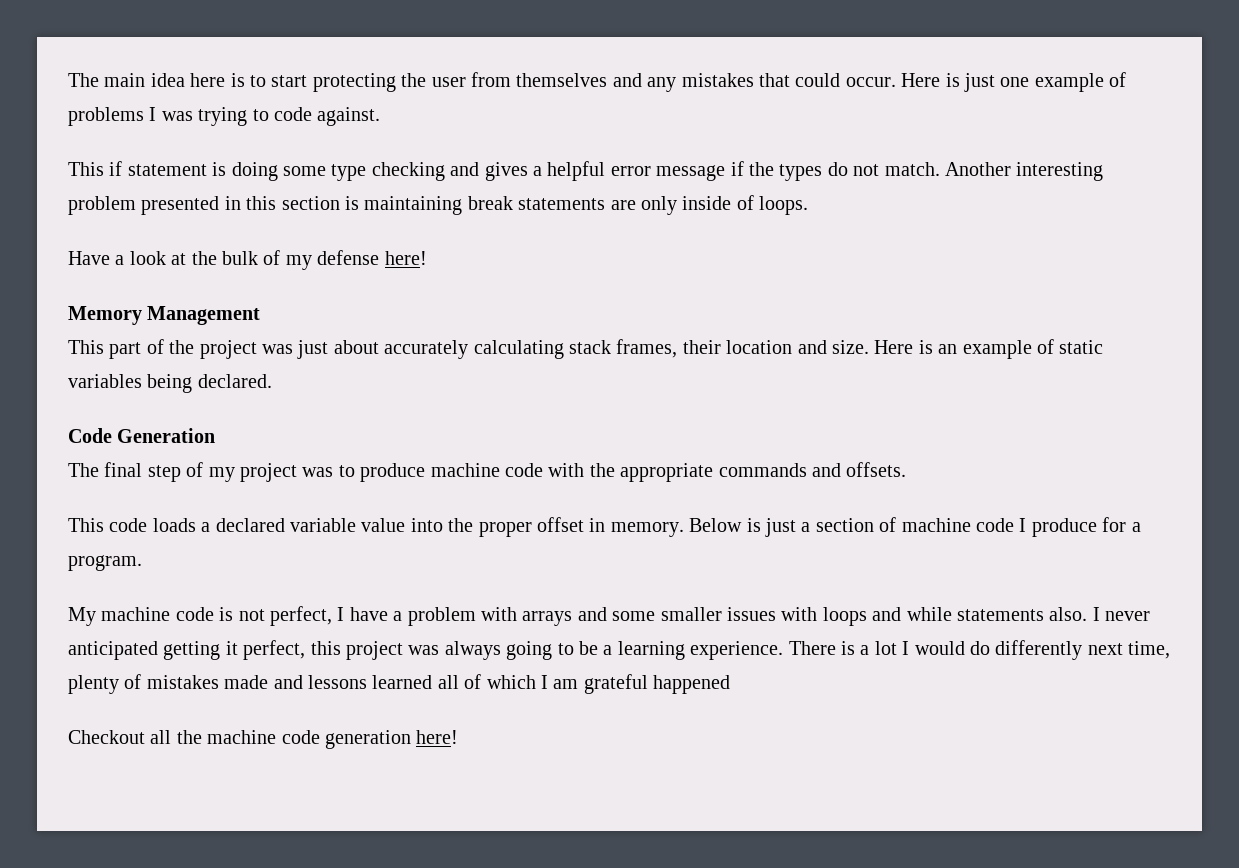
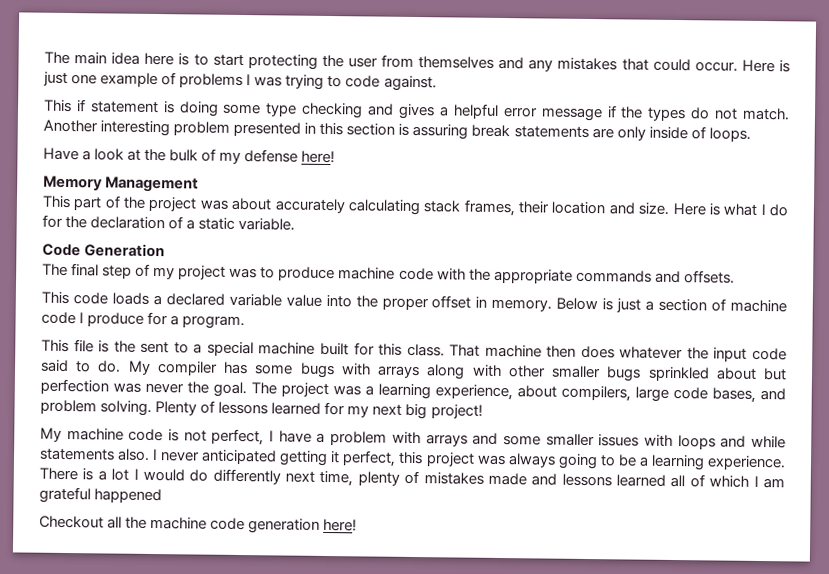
- Another interesting problem presented in this section is maintaining break statements are only inside of loops.
+ Another interesting problem presented in this section is assuring break statements are only inside of loops.
- This part of the project was just about accurately calculating stack frames, their location and size.
+ This part of the project was about accurately calculating stack frames, their location and size.
- Here is an example of static variables being declared.
+ Here is what I do for the declaration of a static variable.
+ This file is the sent to a special machine built for this class. That machine then does whatever the input code said to do. My compiler has some bugs with arrays along with other smaller bugs sprinkled about but perfection was never the goal. The project was a learning experience, about compilers, large code bases, and problem solving. Plenty of lessons learned for my next big project!

